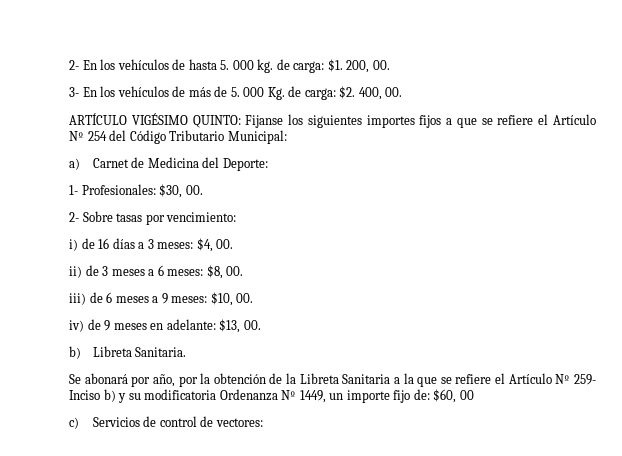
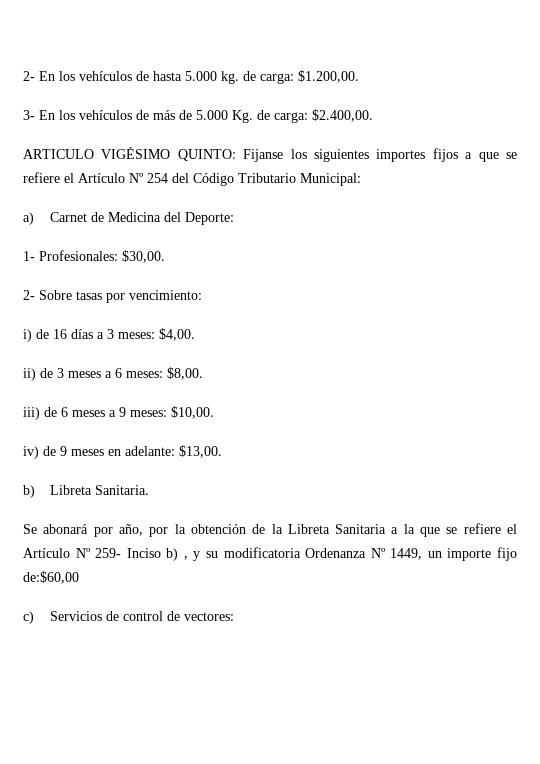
- 2- En los vehículos de hasta 5. 000 kg. de carga: $1. 200, 00.
+ 2- En los vehículos de hasta 5.000 kg. de carga: $1.200,00.
- 3- En los vehículos de más de 5. 000 Kg. de carga: $2. 400, 00.
- ARTÍCULO VIGÉSIMO QUINTO: Fijanse los siguientes importes fijos a que se refiere el Artículo Nº 254 del Código Tributario Municipal:
+ 3- En los vehículos de más de 5.000 Kg. de carga: $2.400,00.
+ ARTICULO VIGÉSIMO QUINTO: Fijanse los siguientes importes fijos a que se refiere el Artículo Nº 254 del Código Tributario Municipal:
- 1- Profesionales: $30, 00.
+ 1- Profesionales: $30,00.
- i) de 16 días a 3 meses: $4, 00.
+ i) de 16 días a 3 meses: $4,00.
- ii) de 3 meses a 6 meses: $8, 00.
+ ii) de 3 meses a 6 meses: $8,00.
- iii) de 6 meses a 9 meses: $10, 00.
+ iii) de 6 meses a 9 meses: $10,00.
- iv) de 9 meses en adelante: $13, 00.
+ iv) de 9 meses en adelante: $13,00.
- Se abonará por año, por la obtención de la Libreta Sanitaria a la que se refiere el Artículo Nº 259- Inciso b) y su modificatoria Ordenanza Nº 1449, un importe fijo de: $60, 00
+ Se abonará por año, por la obtención de la Libreta Sanitaria a la que se refiere el Artículo Nº 259- Inciso b) , y su modificatoria Ordenanza Nº 1449, un importe fijo de:$60,00

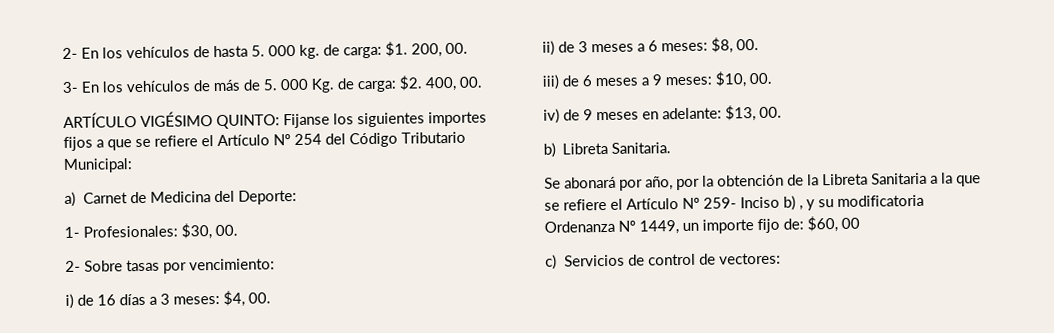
- 2- En los vehículos de hasta 5.000 kg. de carga: $1.200,00.
+ 2- En los vehículos de hasta 5. 000 kg. de carga: $1. 200, 00.
- 3- En los vehículos de más de 5.000 Kg. de carga: $2.400,00.
- ARTICULO VIGÉSIMO QUINTO: Fijanse los siguientes importes fijos a que se refiere el Artículo Nº 254 del Código Tributario Municipal:
+ 3- En los vehículos de más de 5. 000 Kg. de carga: $2. 400, 00.
+ ARTÍCULO VIGÉSIMO QUINTO: Fijanse los siguientes importes fijos a que se refiere el Artículo Nº 254 del Código Tributario Municipal:
- 1- Profesionales: $30,00.
+ 1- Profesionales: $30, 00.
- i) de 16 días a 3 meses: $4,00.
+ i) de 16 días a 3 meses: $4, 00.
- ii) de 3 meses a 6 meses: $8,00.
+ ii) de 3 meses a 6 meses: $8, 00.
- iii) de 6 meses a 9 meses: $10,00.
+ iii) de 6 meses a 9 meses: $10, 00.
- iv) de 9 meses en adelante: $13,00.
+ iv) de 9 meses en adelante: $13, 00.
- Se abonará por año, por la obtención de la Libreta Sanitaria a la que se refiere el Artículo Nº 259- Inciso b) , y su modificatoria Ordenanza Nº 1449, un importe fijo de:$60,00
+ Se abonará por año, por la obtención de la Libreta Sanitaria a la que se refiere el Artículo Nº 259- Inciso b) , y su modificatoria Ordenanza Nº 1449, un importe fijo de: $60, 00

